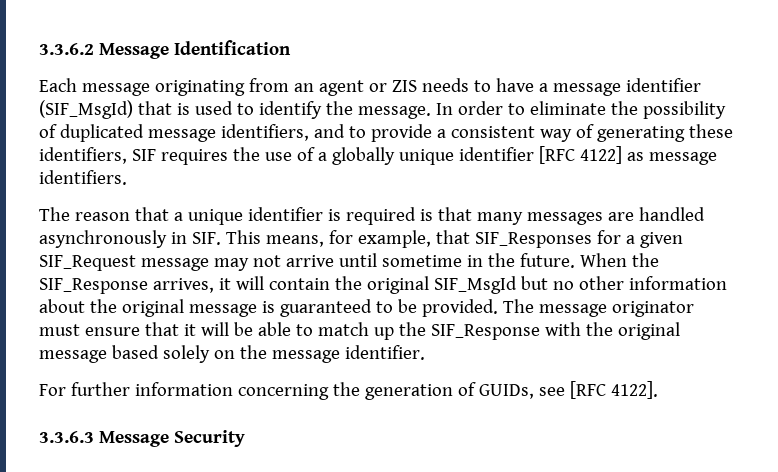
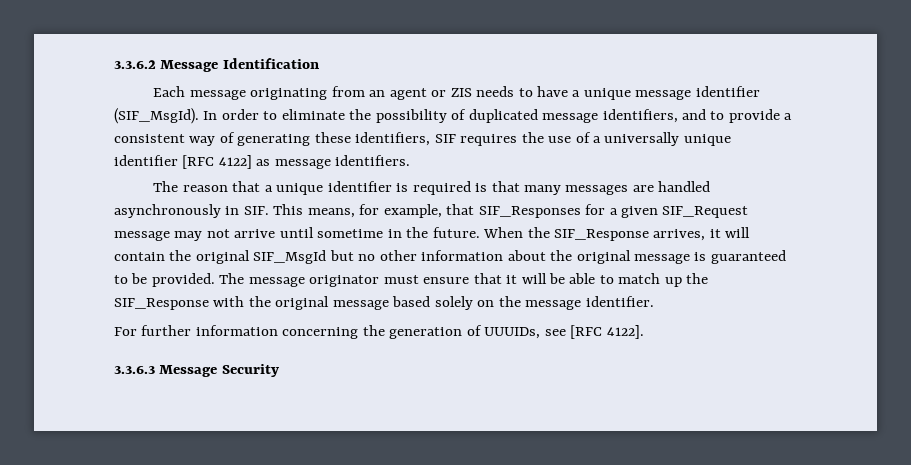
- Each message originating from an agent or ZIS needs to have a message identifier (SIF_MsgId) that is used to identify the message.
+ Each message originating from an agent or ZIS needs to have a unique message identifier (SIF_MsgId).
- In order to eliminate the possibility of duplicated message identifiers, and to provide a consistent way of generating these identifiers, SIF requires the use of a globally unique identifier [RFC 4122] as message identifiers.
+ In order to eliminate the possibility of duplicated message identifiers, and to provide a consistent way of generating these identifiers, SIF requires the use of a universally unique identifier [RFC 4122] as message identifiers.
- For further information concerning the generation of GUIDs, see [RFC 4122].
+ For further information concerning the generation of UUUIDs, see [RFC 4122].

